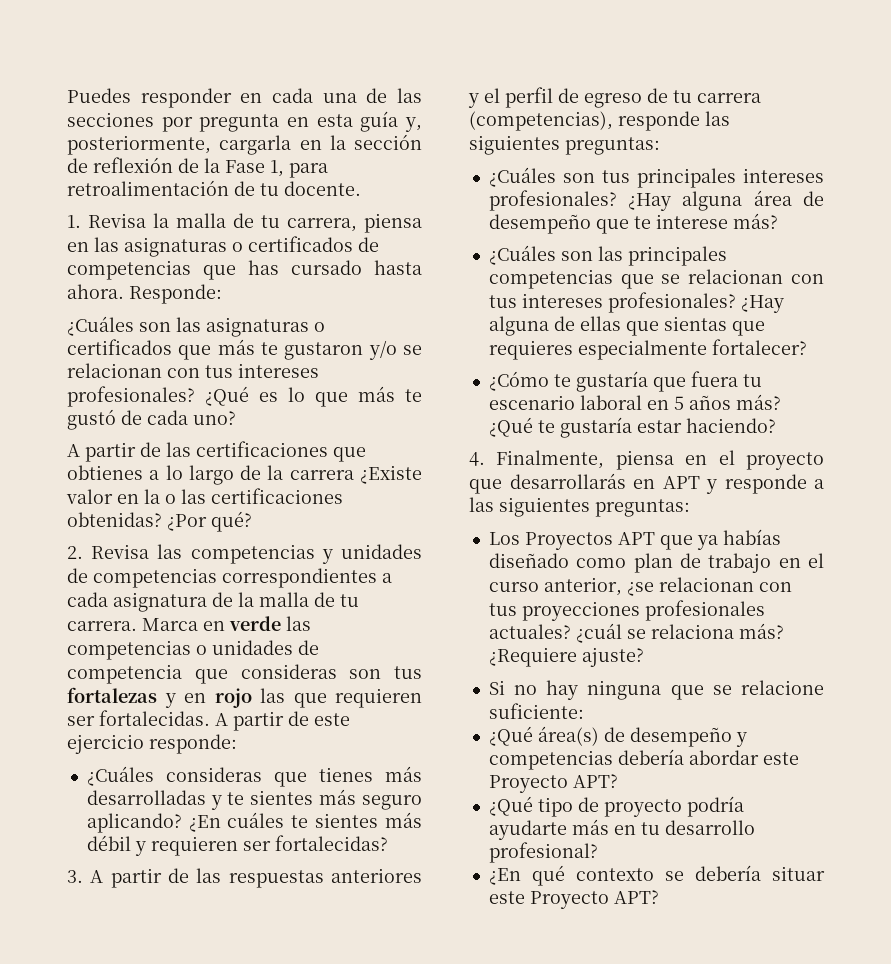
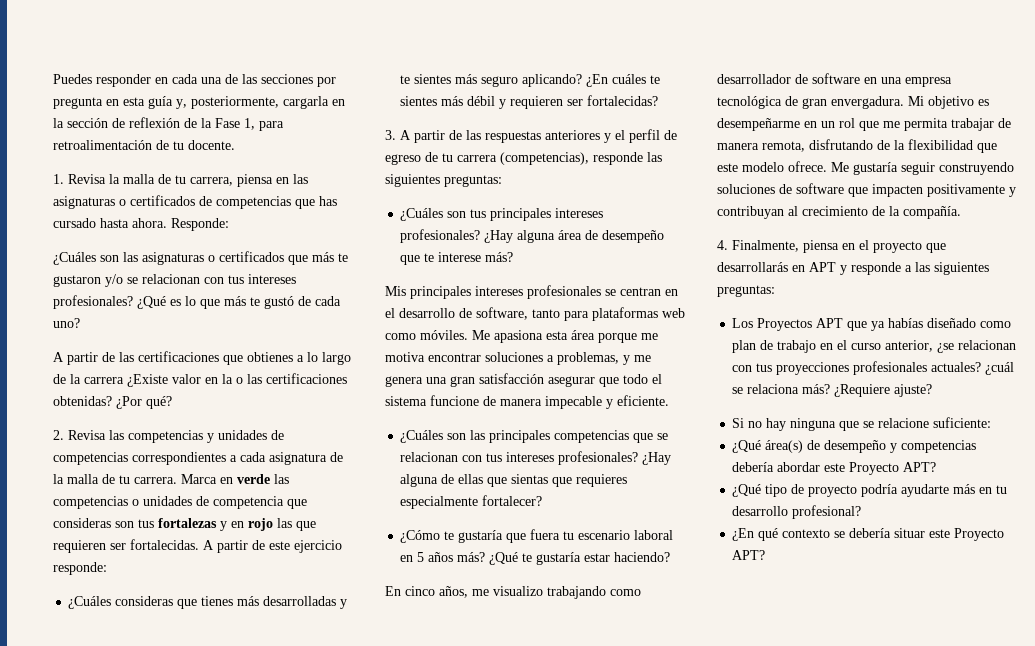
+ Mis principales intereses profesionales se centran en el desarrollo de software, tanto para plataformas web como móviles. Me apasiona esta área porque me motiva encontrar soluciones a problemas, y me genera una gran satisfacción asegurar que todo el sistema funcione de manera impecable y eficiente.
+ En cinco años, me visualizo trabajando como desarrollador de software en una empresa tecnológica de gran envergadura. Mi objetivo es desempeñarme en un rol que me permita trabajar de manera remota, disfrutando de la flexibilidad que este modelo ofrece. Me gustaría seguir construyendo soluciones de software que impacten positivamente y contribuyan al crecimiento de la compañía.

